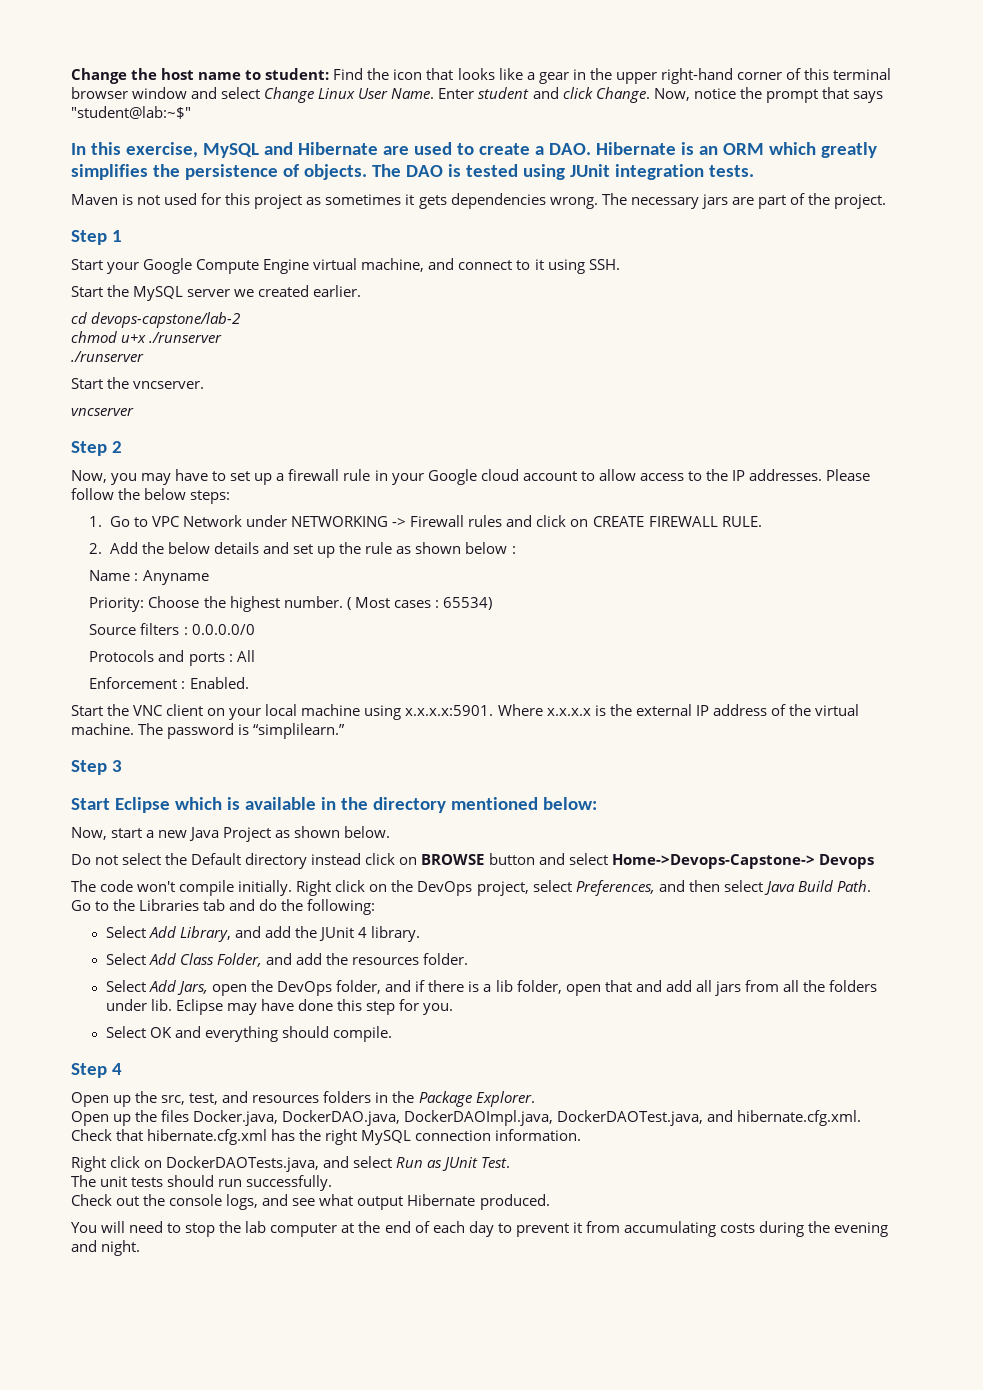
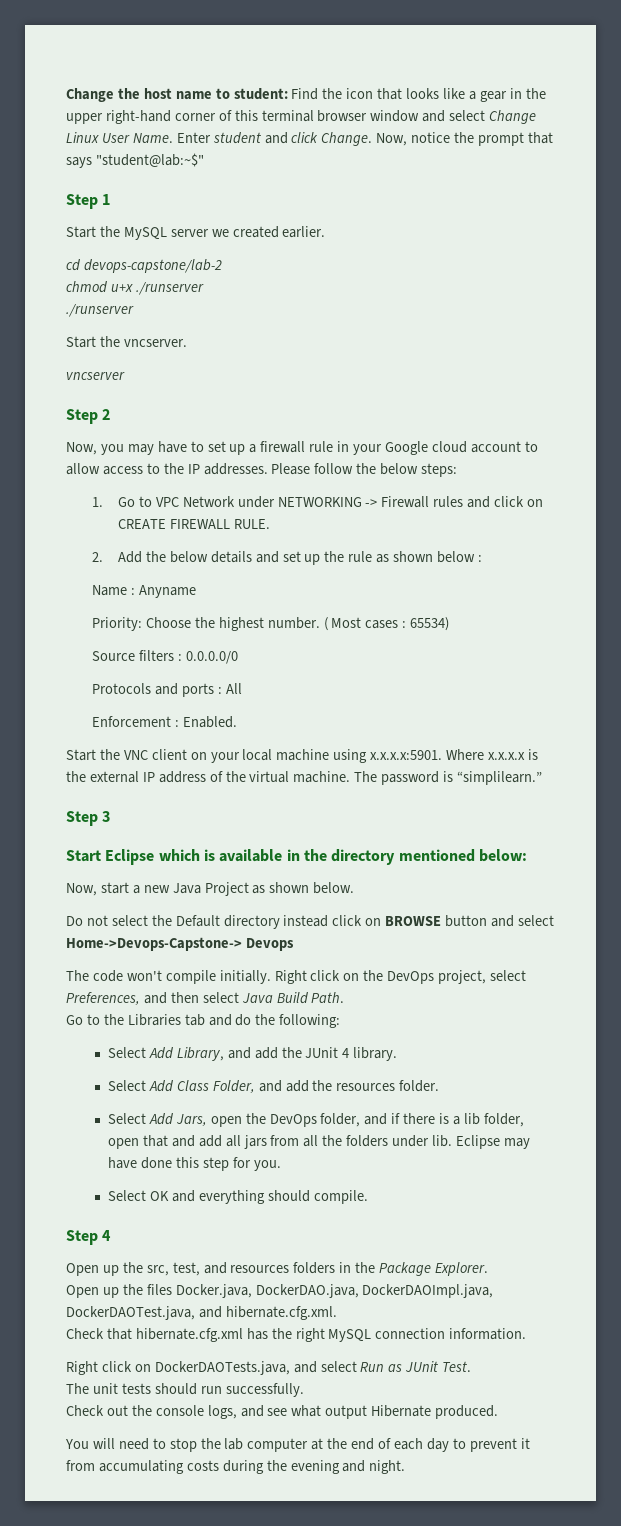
- In this exercise, MySQL and Hibernate are used to create a DAO. Hibernate is an ORM which greatly simplifies the persistence of objects. The DAO is tested using JUnit integration tests.
- Maven is not used for this project as sometimes it gets dependencies wrong. The necessary jars are part of the project.
  Step 1
- Start your Google Compute Engine virtual machine, and connect to it using SSH.

